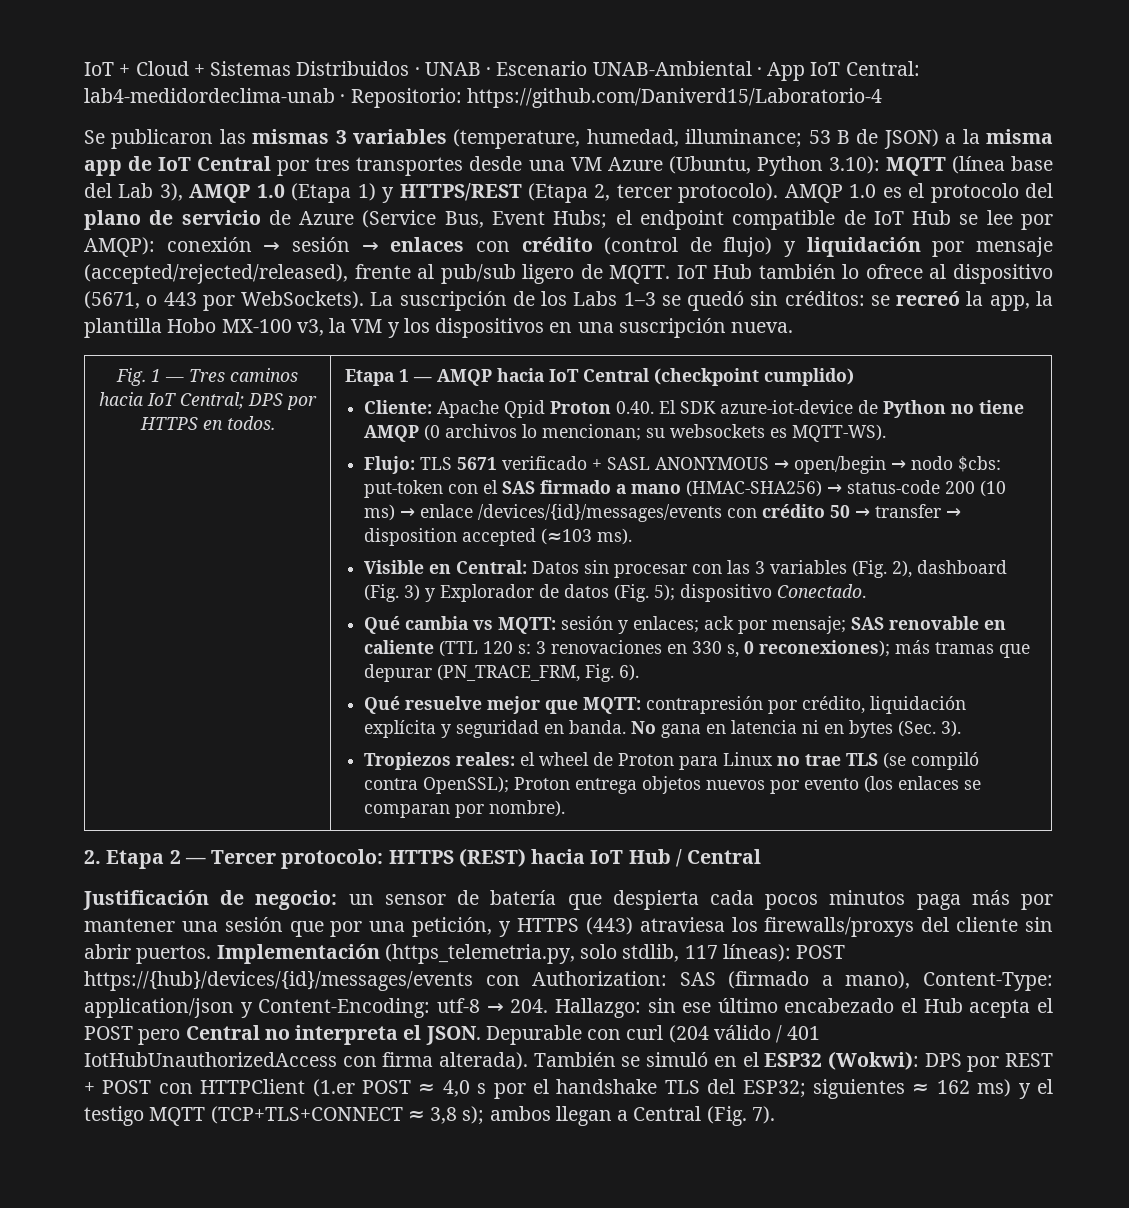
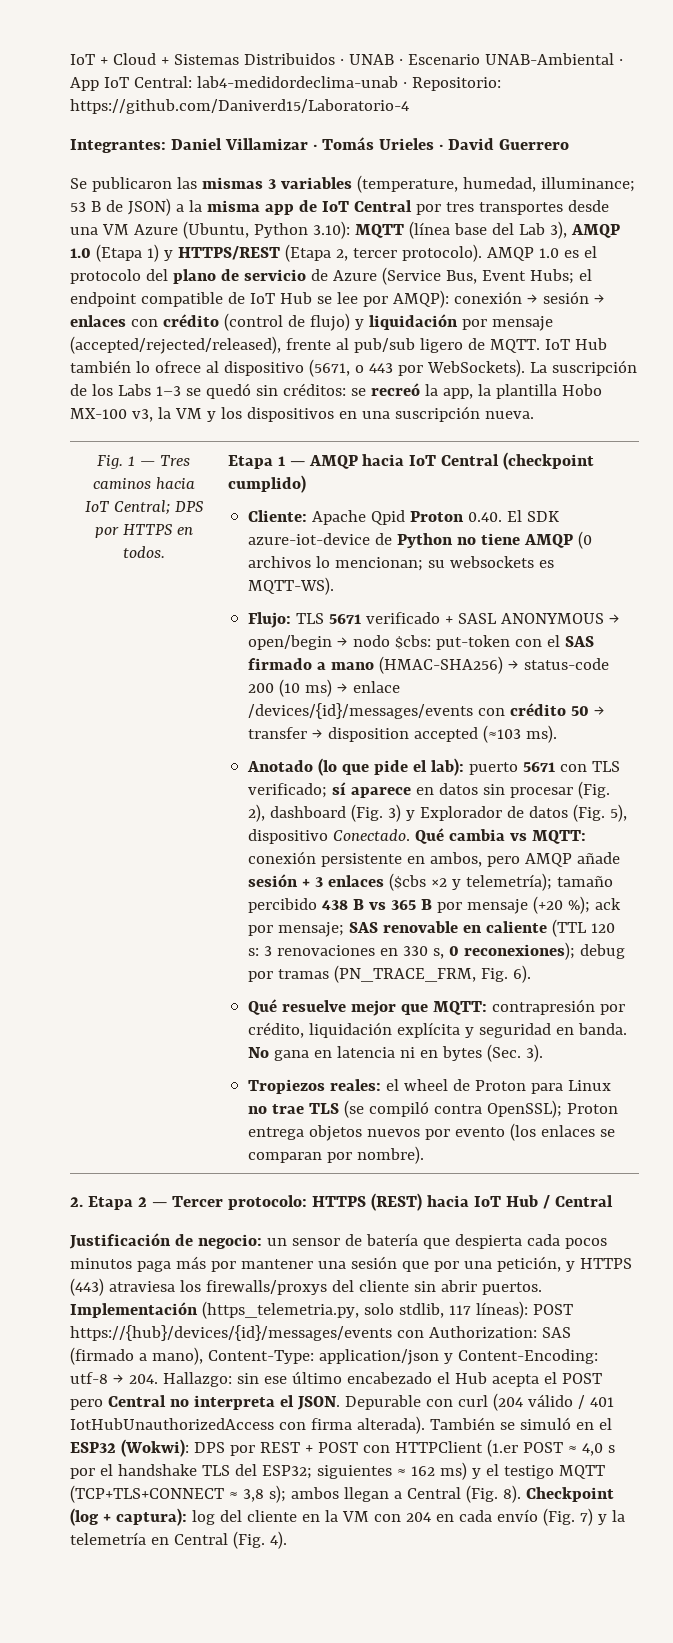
+ Integrantes: Daniel Villamizar · Tomás Urieles · David Guerrero
- Visible en Central: Datos sin procesar con las 3 variables (Fig. 2), dashboard (Fig. 3) y Explorador de datos (Fig. 5); dispositivo Conectado.
- Qué cambia vs MQTT: sesión y enlaces; ack por mensaje; SAS renovable en caliente (TTL 120 s: 3 renovaciones en 330 s, 0 reconexiones); más tramas que depurar (PN_TRACE_FRM, Fig. 6).
+ Anotado (lo que pide el lab): puerto 5671 con TLS verificado; sí aparece en datos sin procesar (Fig. 2), dashboard (Fig. 3) y Explorador de datos (Fig. 5), dispositivo Conectado. Qué cambia vs MQTT: conexión persistente en ambos, pero AMQP añade sesión + 3 enlaces ($cbs ×2 y telemetría); tamaño percibido 438 B vs 365 B por mensaje (+20 %); ack por mensaje; SAS renovable en caliente (TTL 120 s: 3 renovaciones en 330 s, 0 reconexiones); debug por tramas (PN_TRACE_FRM, Fig. 6).
- También se simuló en el ESP32 (Wokwi): DPS por REST + POST con HTTPClient (1.er POST ≈ 4,0 s por el handshake TLS del ESP32; siguientes ≈ 162 ms) y el testigo MQTT (TCP+TLS+CONNECT ≈ 3,8 s); ambos llegan a Central (Fig. 7).
+ También se simuló en el ESP32 (Wokwi): DPS por REST + POST con HTTPClient (1.er POST ≈ 4,0 s por el handshake TLS del ESP32; siguientes ≈ 162 ms) y el testigo MQTT (TCP+TLS+CONNECT ≈ 3,8 s); ambos llegan a Central (Fig. 8). Checkpoint (log + captura): log del cliente en la VM con 204 en cada envío (Fig. 7) y la telemetría en Central (Fig. 4).

